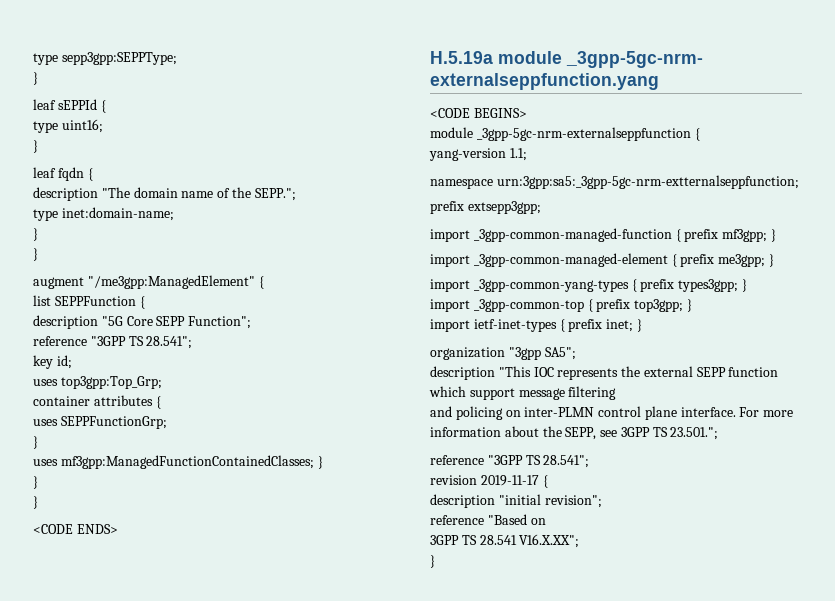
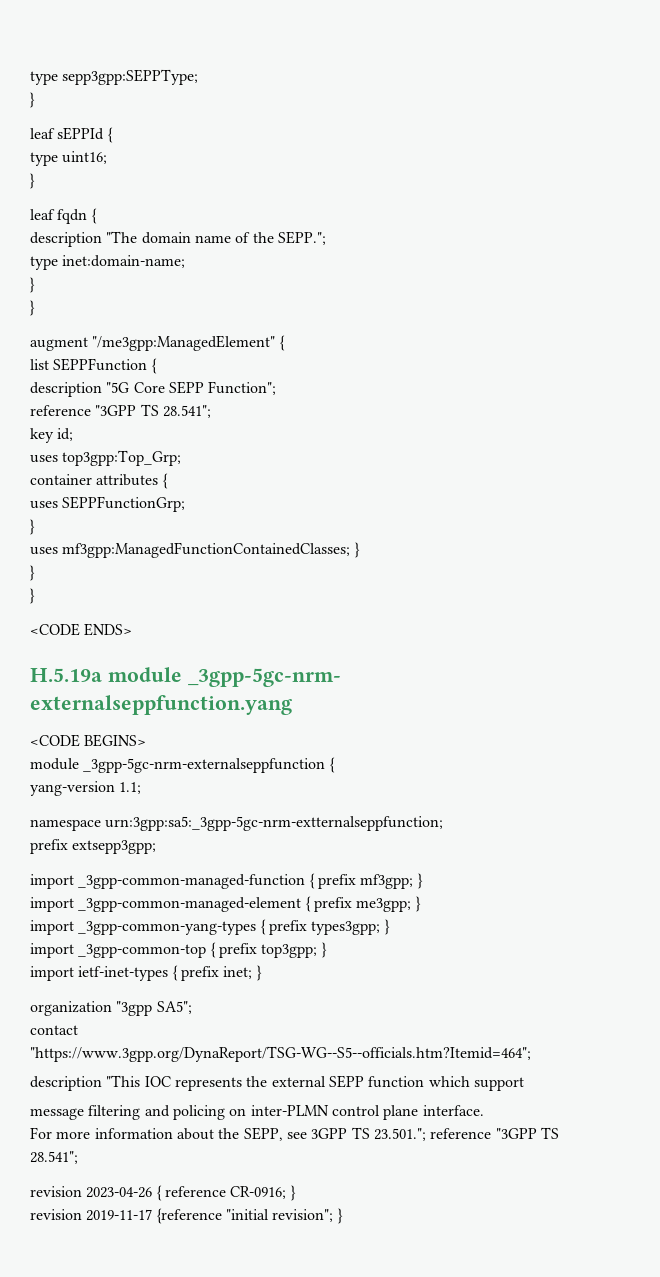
+ contact "https://www.3gpp.org/DynaReport/TSG-WG--S5--officials.htm?Itemid=464";
- description "This IOC represents the external SEPP function which support message filtering
- and policing on inter-PLMN control plane interface. For more information about the SEPP, see 3GPP TS 23.501.";
- reference "3GPP TS 28.541";
+ description "This IOC represents the external SEPP function which support
+ message filtering and policing on inter-PLMN control plane interface.
+ For more information about the SEPP, see 3GPP TS 23.501."; reference "3GPP TS 28.541";
+ revision 2023-04-26 { reference CR-0916; }
- revision 2019-11-17 {
- description "initial revision";
- reference "Based on
- 3GPP TS 28.541 V16.X.XX";
- }
+ revision 2019-11-17 {reference "initial revision"; }

